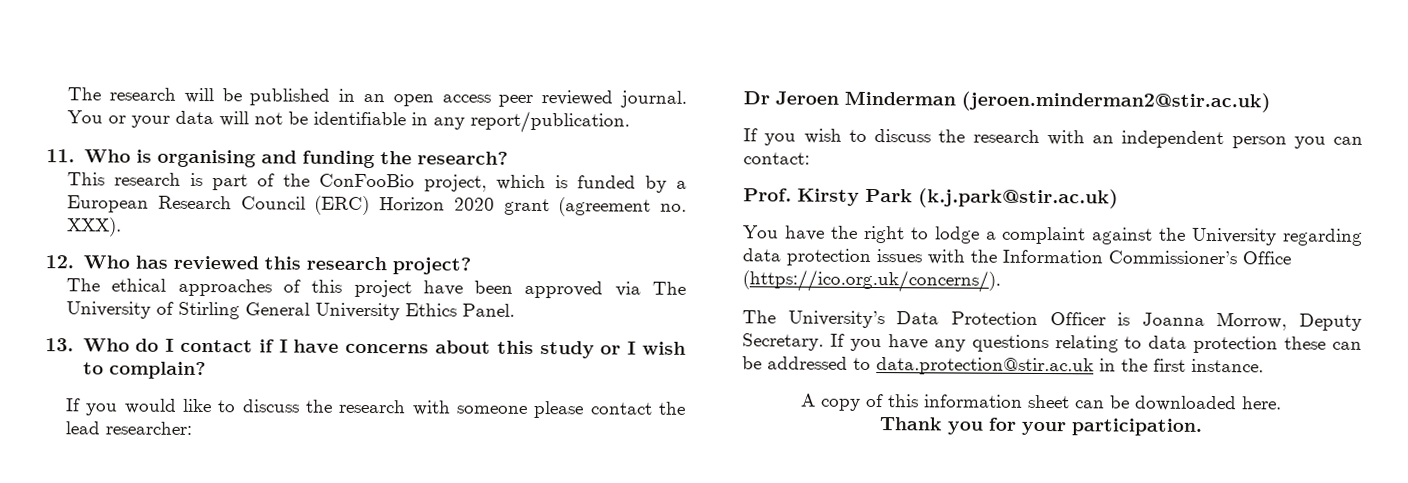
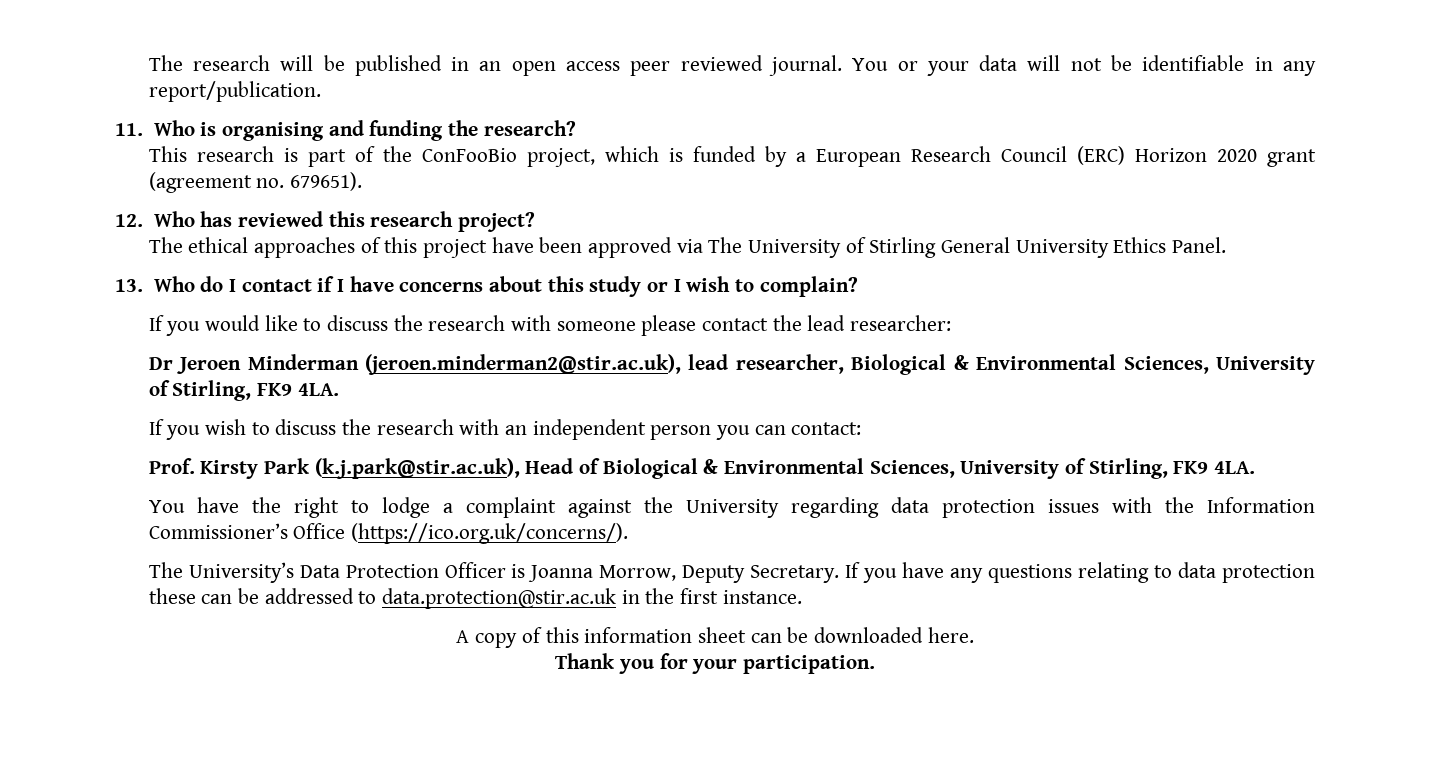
- This research is part of the ConFooBio project, which is funded by a European Research Council (ERC) Horizon 2020 grant (agreement no. XXX).
+ This research is part of the ConFooBio project, which is funded by a European Research Council (ERC) Horizon 2020 grant (agreement no. 679651).
- Dr Jeroen Minderman (jeroen.minderman2@stir.ac.uk)
+ Dr Jeroen Minderman (jeroen.minderman2@stir.ac.uk), lead researcher, Biological & Environmental Sciences, University of Stirling, FK9 4LA.
- Prof. Kirsty Park (k.j.park@stir.ac.uk)
+ Prof. Kirsty Park (k.j.park@stir.ac.uk), Head of Biological & Environmental Sciences, University of Stirling, FK9 4LA.

